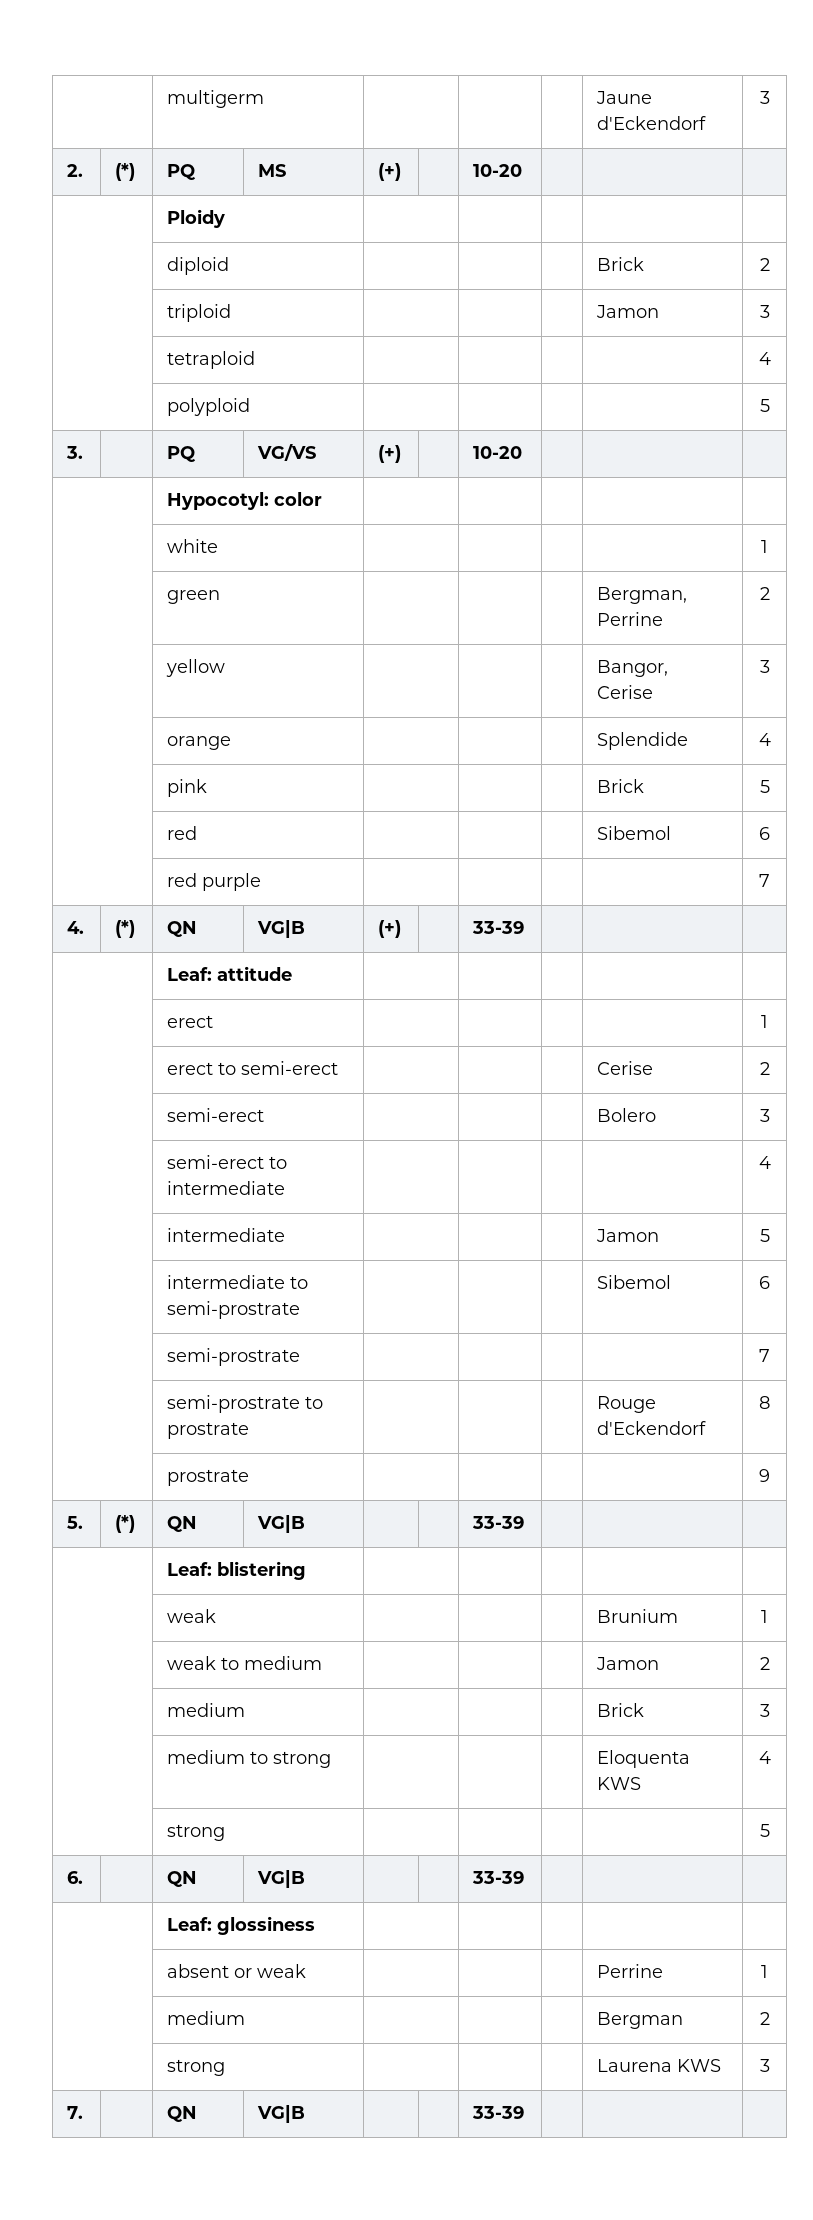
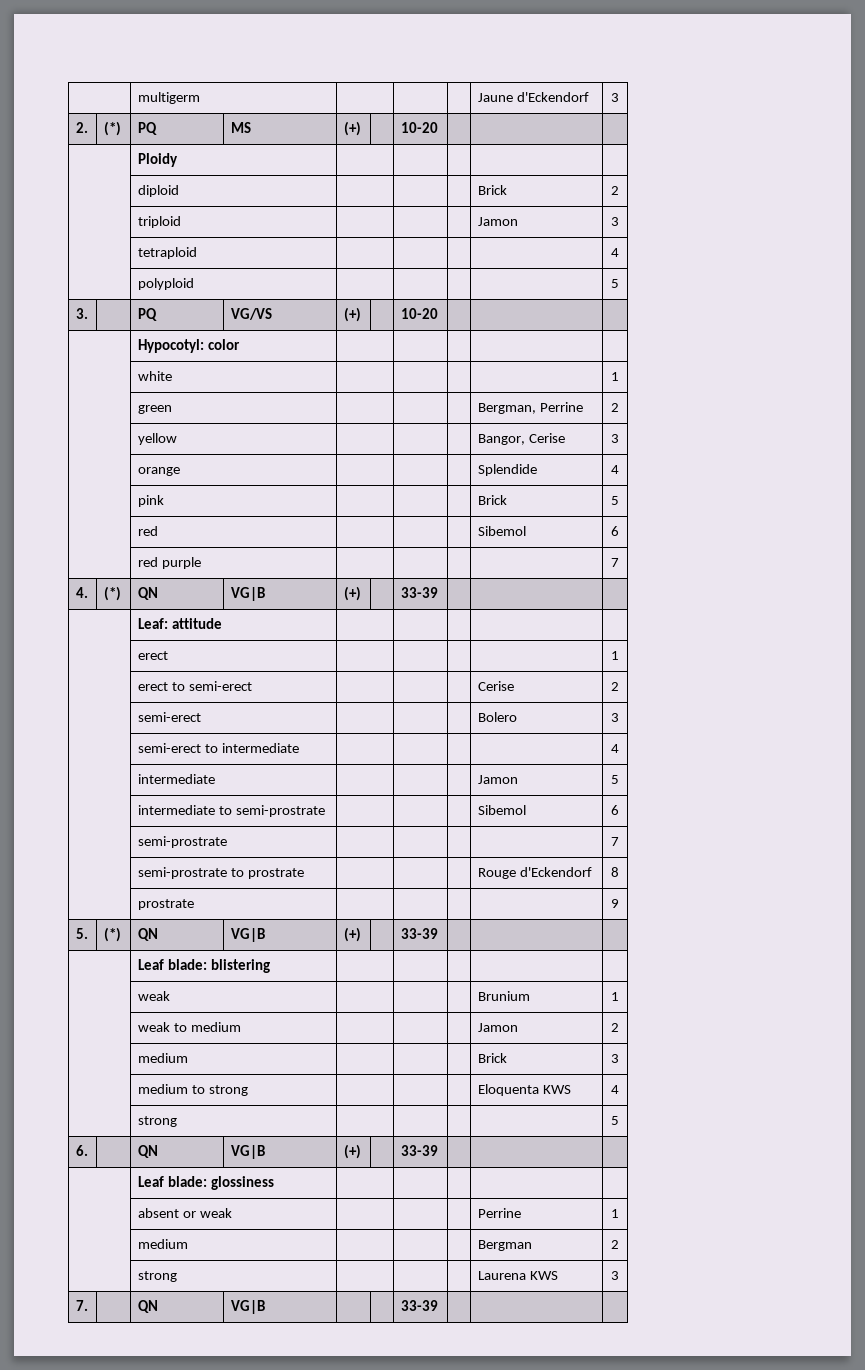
- 5. | (*) | QN | VG|B | | | 33-39 | | |
- | Leaf: blistering | | | | |
+ 5. | (*) | QN | VG|B | (+) | | 33-39 | | |
+ | Leaf blade: blistering | | | | |
- 6. | | QN | VG|B | | | 33-39 | | |
- | Leaf: glossiness | | | | |
+ 6. | | QN | VG|B | (+) | | 33-39 | | |
+ | Leaf blade: glossiness | | | | |

